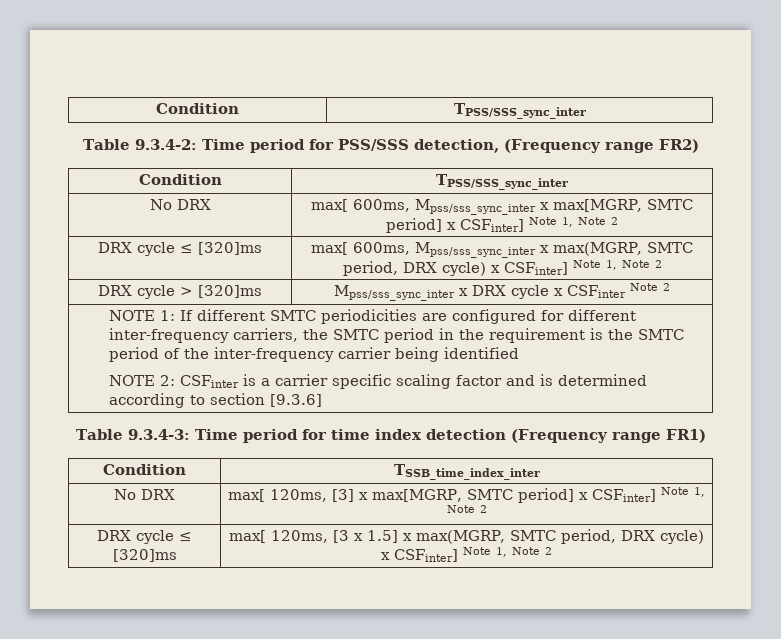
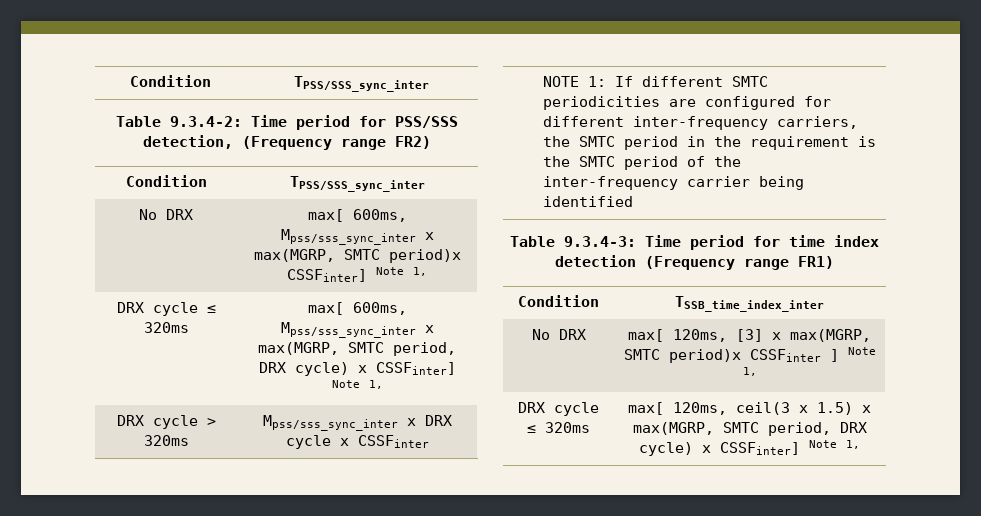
- No DRX | max[ 600ms, Mpss/sss_sync_inter x max[MGRP, SMTC period] x CSFinter] Note 1, Note 2
- DRX cycle ≤ [320]ms | max[ 600ms, Mpss/sss_sync_inter x max(MGRP, SMTC period, DRX cycle) x CSFinter] Note 1, Note 2
+ No DRX | max[ 600ms, Mpss/sss_sync_inter x max(MGRP, SMTC period)x CSSFinter] Note 1,
+ DRX cycle ≤ 320ms | max[ 600ms, Mpss/sss_sync_inter x max(MGRP, SMTC period, DRX cycle) x CSSFinter] Note 1,
- DRX cycle > [320]ms | Mpss/sss_sync_inter x DRX cycle x CSFinter Note 2
+ DRX cycle > 320ms | Mpss/sss_sync_inter x DRX cycle x CSSFinter
- NOTE 2: CSFinter is a carrier specific scaling factor and is determined according to section [9.3.6]
- No DRX | max[ 120ms, [3] x max[MGRP, SMTC period] x CSFinter] Note 1, Note 2
- DRX cycle ≤ [320]ms | max[ 120ms, [3 x 1.5] x max(MGRP, SMTC period, DRX cycle) x CSFinter] Note 1, Note 2
+ No DRX | max[ 120ms, [3] x max(MGRP, SMTC period)x CSSFinter ] Note 1,
+ DRX cycle ≤ 320ms | max[ 120ms, ceil(3 x 1.5) x max(MGRP, SMTC period, DRX cycle) x CSSFinter] Note 1,

